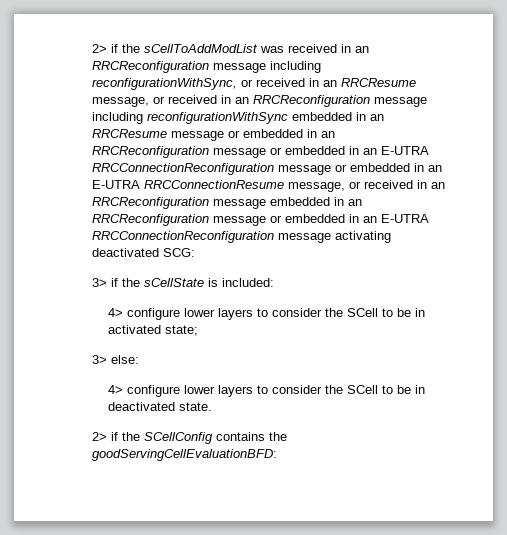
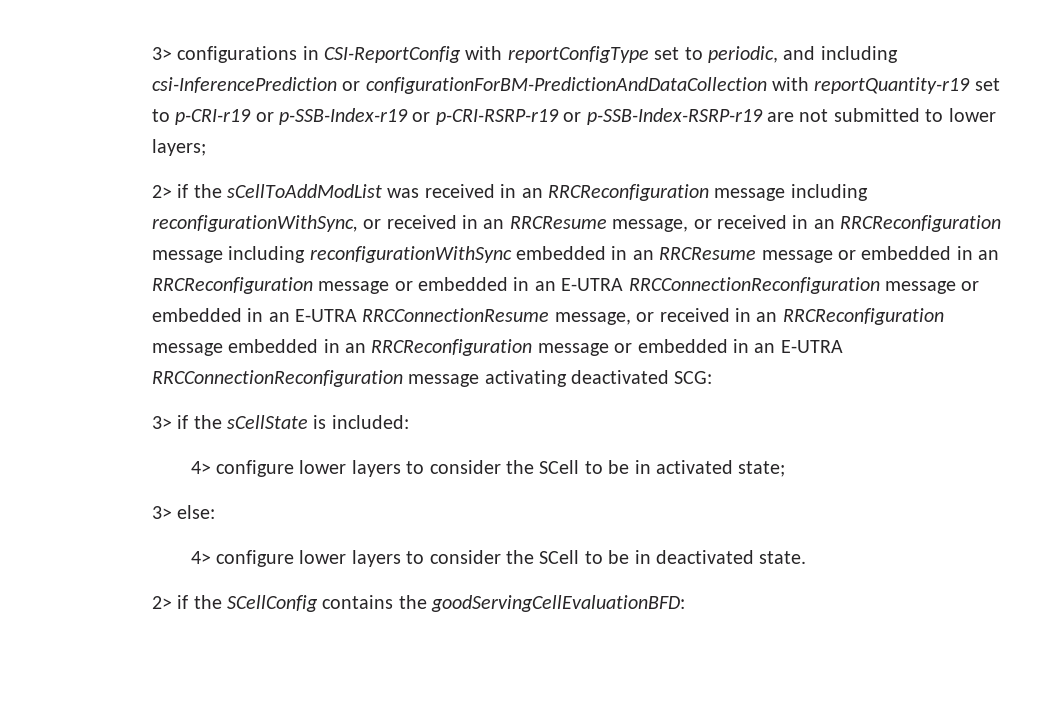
+ 3> configurations in CSI-ReportConfig with reportConfigType set to periodic, and including csi-InferencePrediction or configurationForBM-PredictionAndDataCollection with reportQuantity-r19 set to p-CRI-r19 or p-SSB-Index-r19 or p-CRI-RSRP-r19 or p-SSB-Index-RSRP-r19 are not submitted to lower layers;

